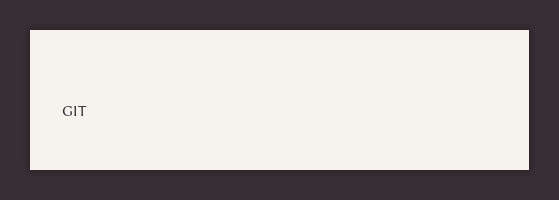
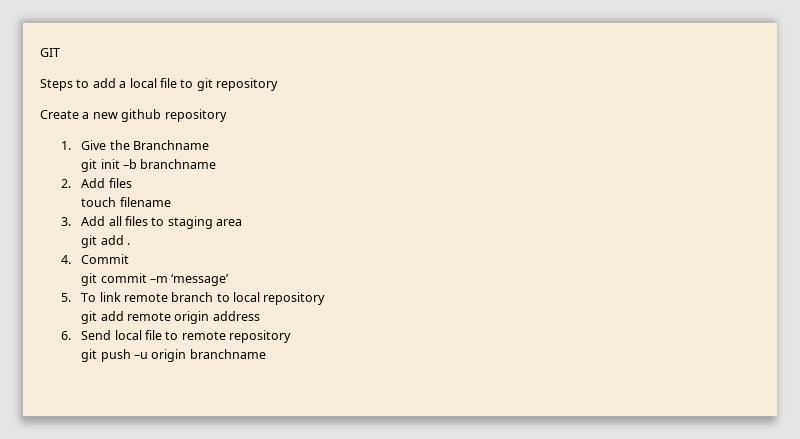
+ Steps to add a local file to git repository
+ Create a new github repository
+ 1. Give the Branchname
+ git init –b branchname
+ 2. Add files
+ touch filename
+ 3. Add all files to staging area
+ git add .
+ 4. Commit
+ git commit –m ‘message’
+ 5. To link remote branch to local repository
+ git add remote origin address
+ 6. Send local file to remote repository
+ git push –u origin branchname

